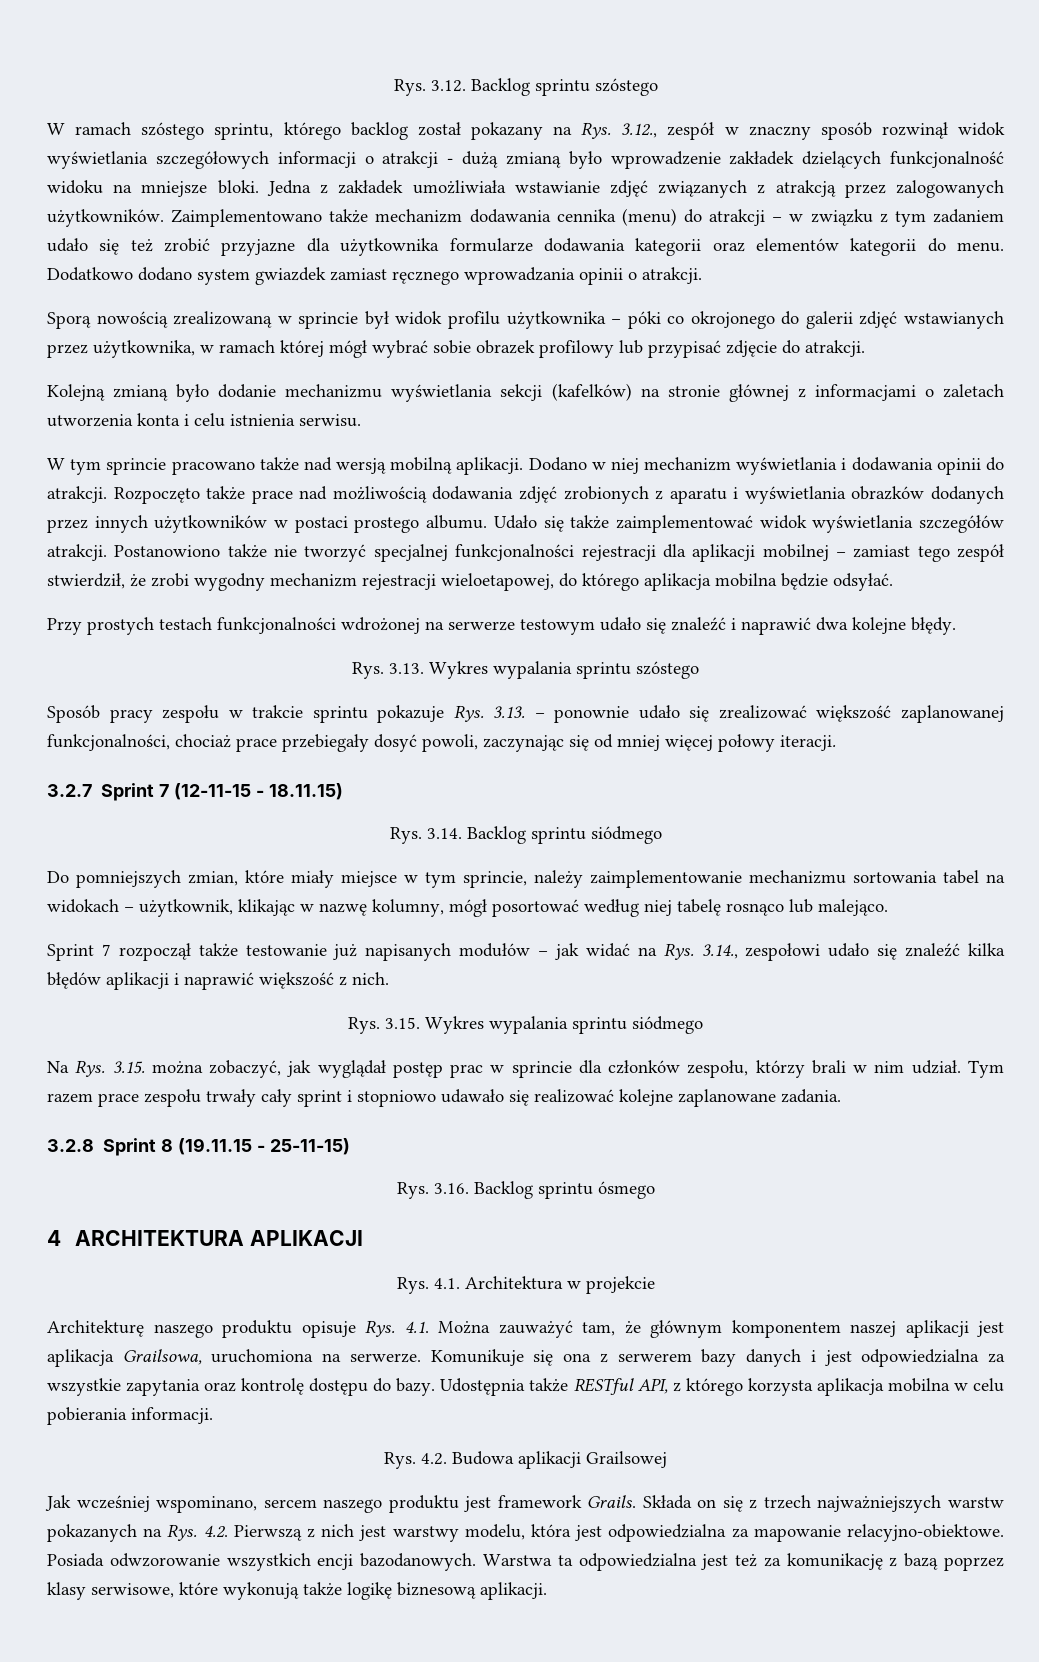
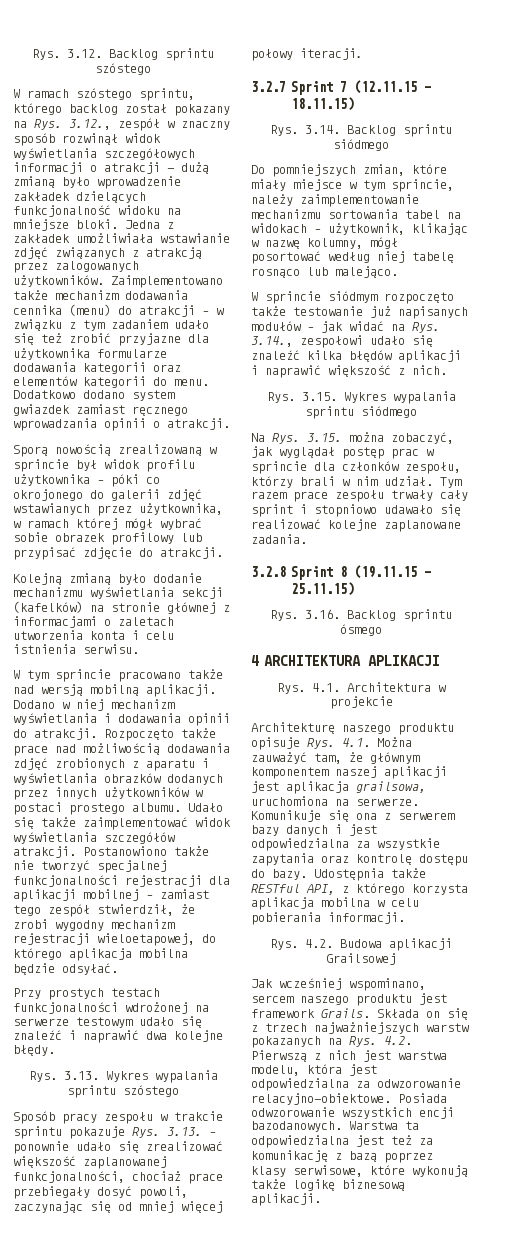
- 3.2.7 Sprint 7 (12-11-15 - 18.11.15)
+ 3.2.7 Sprint 7 (12.11.15 - 18.11.15)
- Sprint 7 rozpoczął także testowanie już napisanych modułów – jak widać na Rys. 3.14., zespołowi udało się znaleźć kilka błędów aplikacji i naprawić większość z nich.
+ W sprincie siódmym rozpoczęto także testowanie już napisanych modułów – jak widać na Rys. 3.14., zespołowi udało się znaleźć kilka błędów aplikacji i naprawić większość z nich.
- 3.2.8 Sprint 8 (19.11.15 - 25-11-15)
+ 3.2.8 Sprint 8 (19.11.15 - 25.11.15)
- Architekturę naszego produktu opisuje Rys. 4.1. Można zauważyć tam, że głównym komponentem naszej aplikacji jest aplikacja Grailsowa, uruchomiona na serwerze.
+ Architekturę naszego produktu opisuje Rys. 4.1. Można zauważyć tam, że głównym komponentem naszej aplikacji jest aplikacja grailsowa, uruchomiona na serwerze.
- Składa on się z trzech najważniejszych warstw pokazanych na Rys. 4.2. Pierwszą z nich jest warstwy modelu, która jest odpowiedzialna za mapowanie relacyjno-obiektowe.
+ Składa on się z trzech najważniejszych warstw pokazanych na Rys. 4.2. Pierwszą z nich jest warstwa modelu, która jest odpowiedzialna za odwzorowanie relacyjno-obiektowe.

